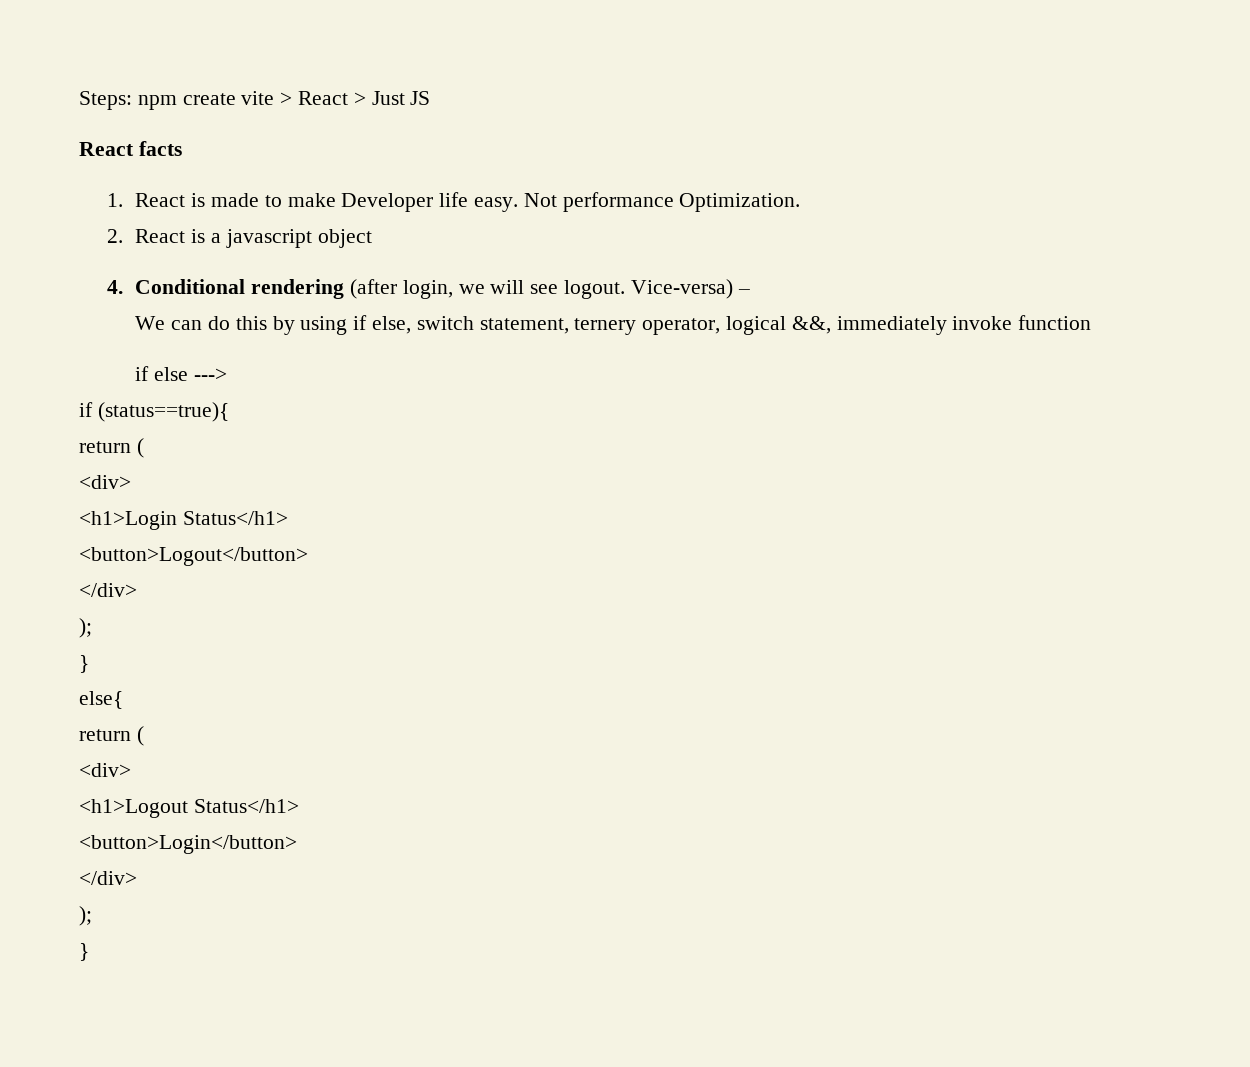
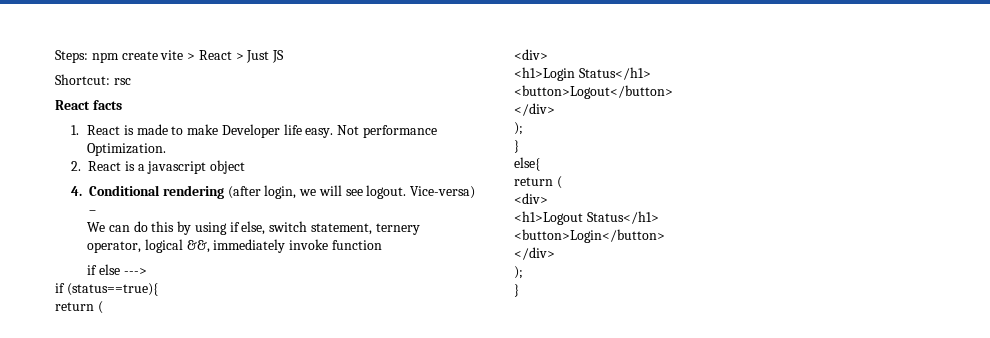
+ Shortcut: rsc

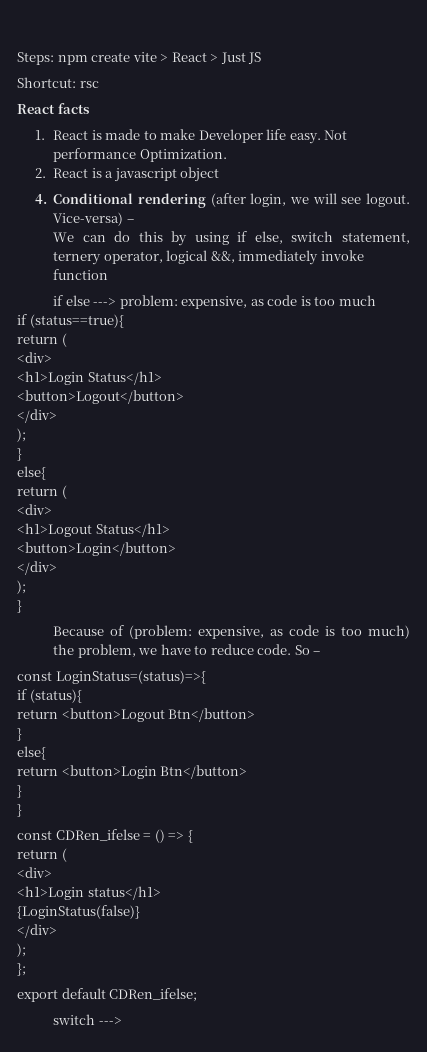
- if else --->
+ if else ---> problem: expensive, as code is too much
+ Because of (problem: expensive, as code is too much) the problem, we have to reduce code. So –
+ const LoginStatus=(status)=>{
+ if (status){
+ return <button>Logout Btn</button>
+ }
+ else{
+ return <button>Login Btn</button>
+ }
+ }
+ const CDRen_ifelse = () => {
+ return (
+ <div>
+ <h1>Login status</h1>
+ {LoginStatus(false)}
+ </div>
+ );
+ };
+ export default CDRen_ifelse;
+ switch --->

